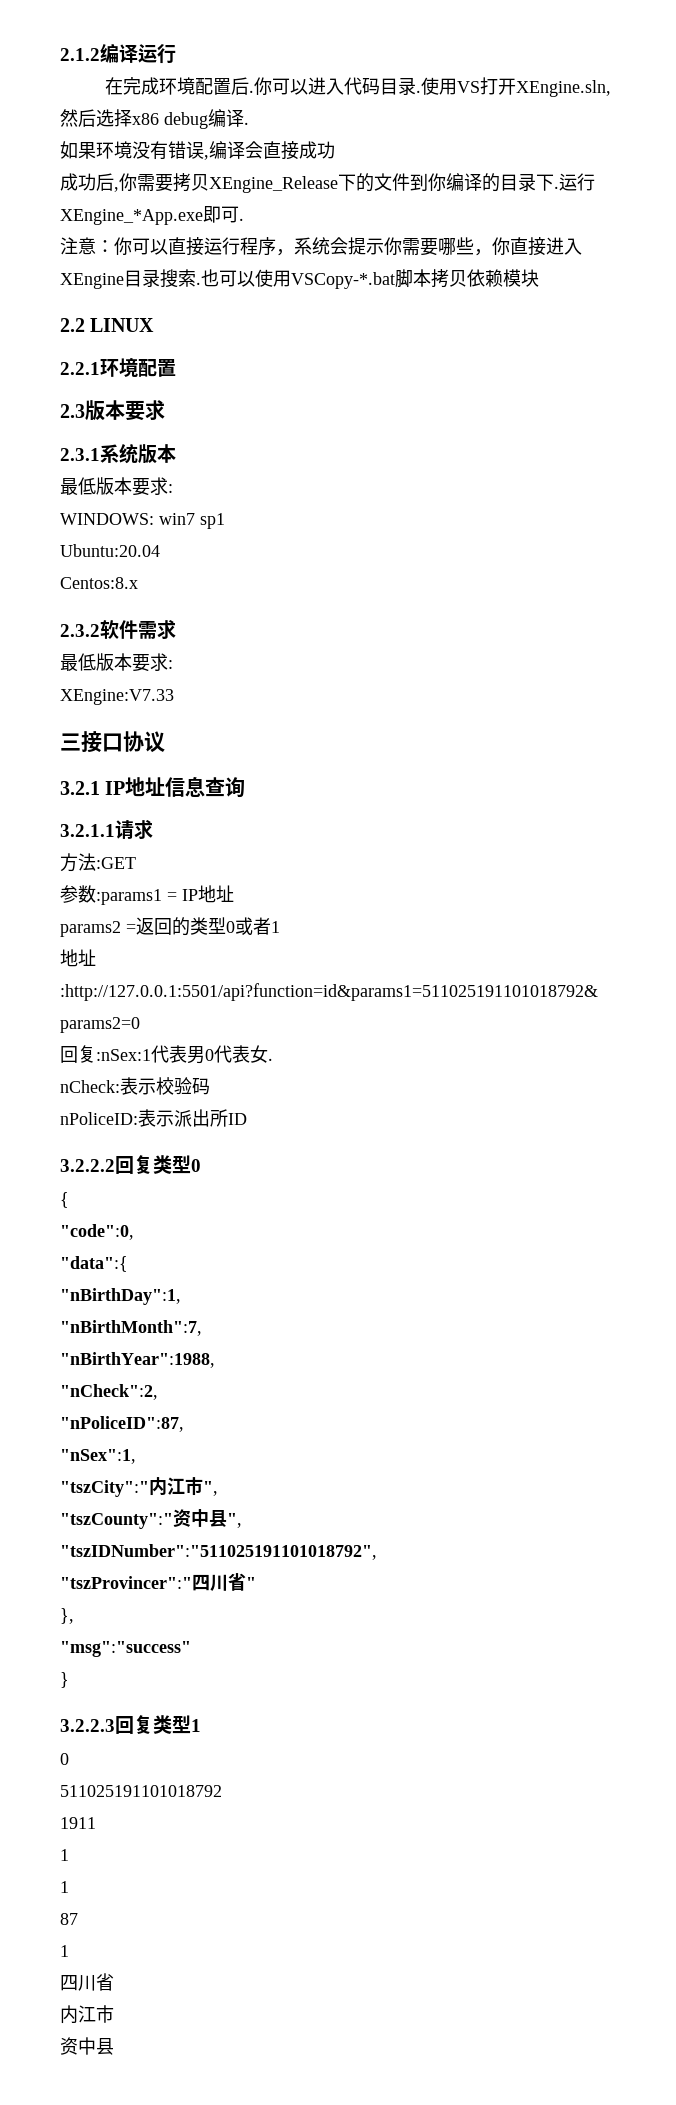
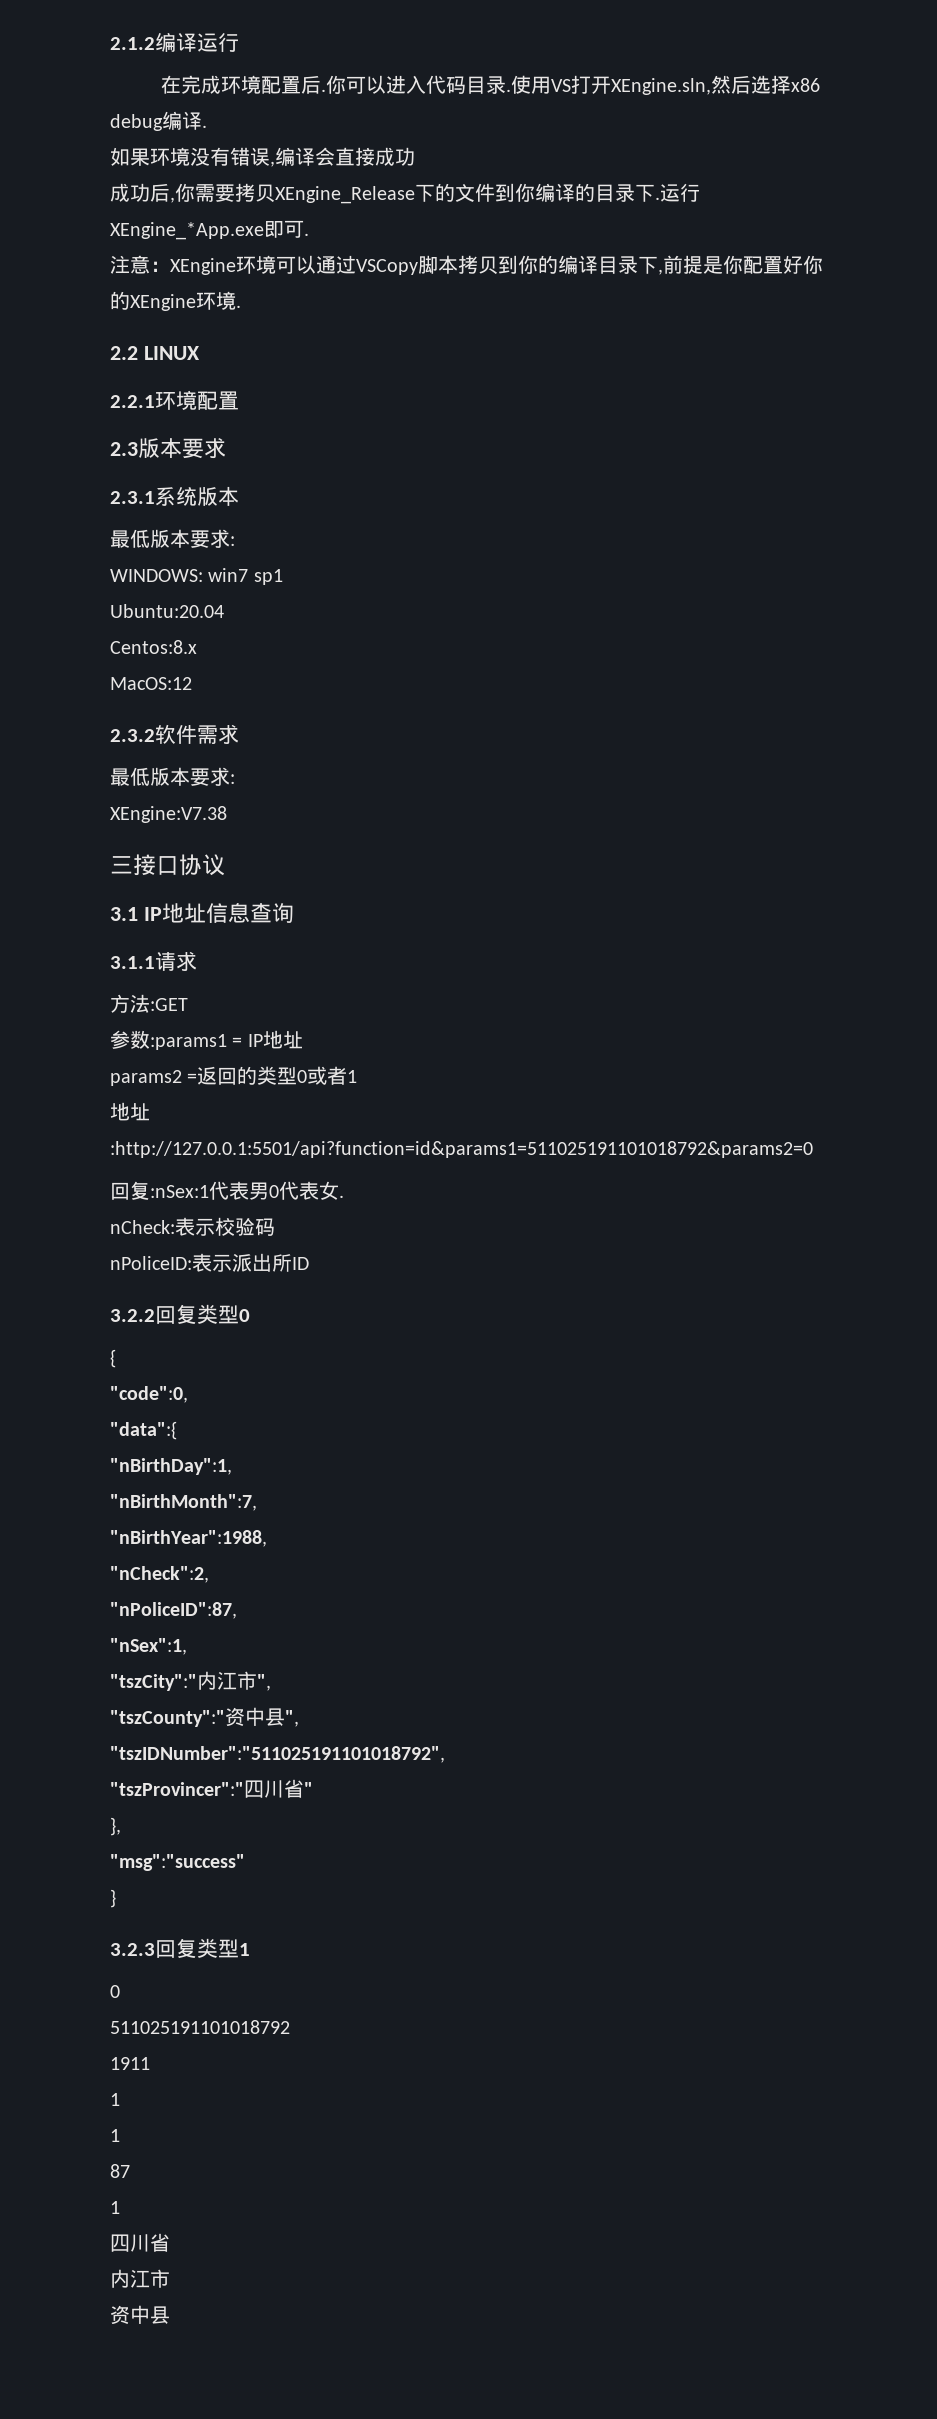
- 注意：你可以直接运行程序，系统会提示你需要哪些，你直接进入XEngine目录搜索.也可以使用VSCopy-*.bat脚本拷贝依赖模块
+ 注意：XEngine环境可以通过VSCopy脚本拷贝到你的编译目录下,前提是你配置好你的XEngine环境.
+ MacOS:12
- XEngine:V7.33
+ XEngine:V7.38
- 3.2.1 IP地址信息查询
+ 3.1 IP地址信息查询
- 3.2.1.1请求
+ 3.1.1请求
- 3.2.2.2回复类型0
+ 3.2.2回复类型0
- 3.2.2.3回复类型1
+ 3.2.3回复类型1

